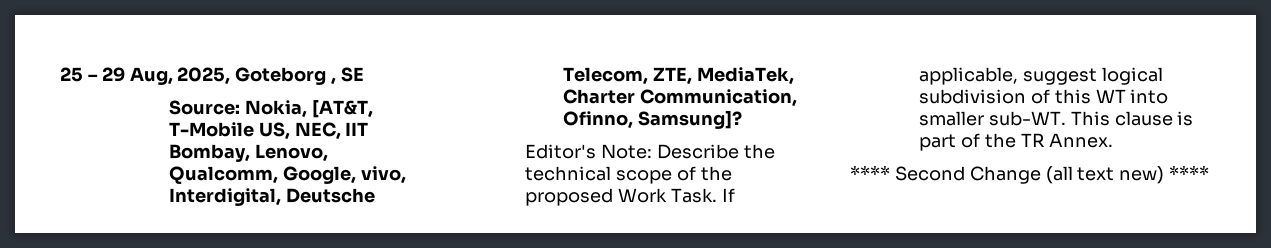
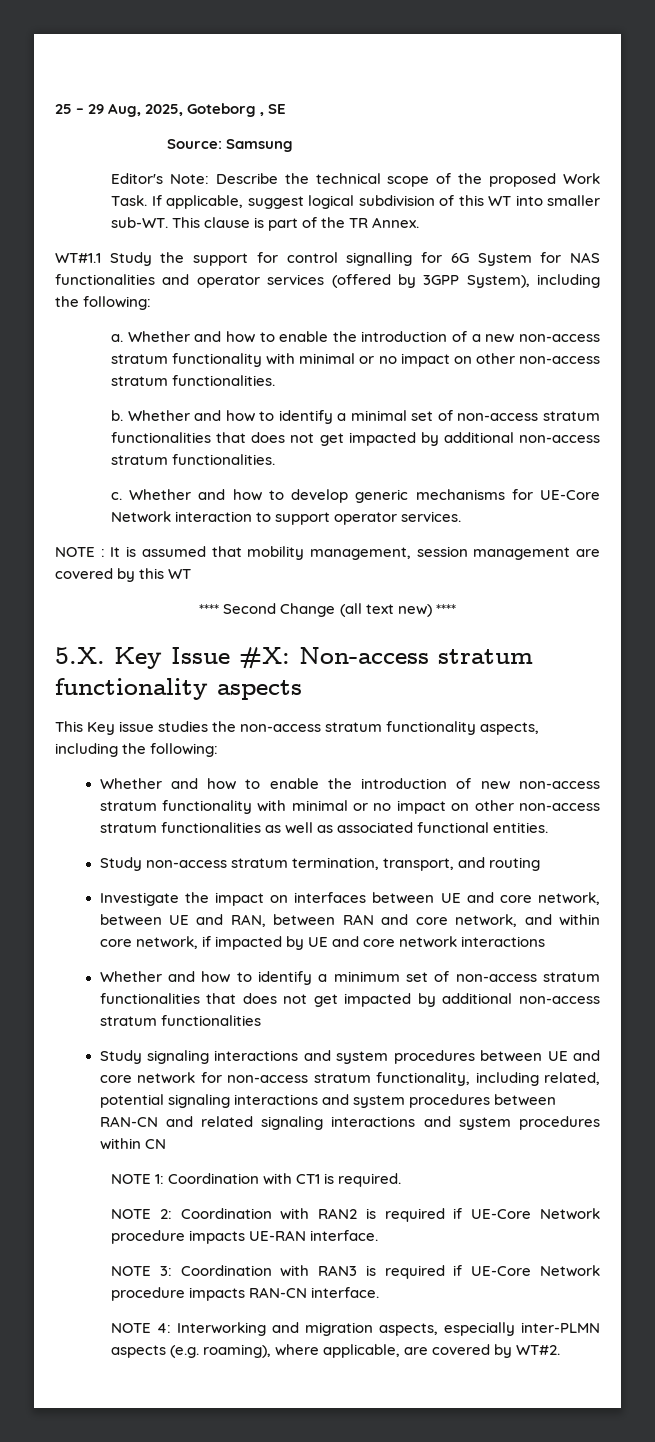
- Source: Nokia, [AT&T, T-Mobile US, NEC, IIT Bombay, Lenovo, Qualcomm, Google, vivo, Interdigital, Deutsche Telecom, ZTE, MediaTek, Charter Communication, Ofinno, Samsung]?
+ Source: Samsung
+ WT#1.1 Study the support for control signalling for 6G System for NAS functionalities and operator services (offered by 3GPP System), including the following:
+ a. Whether and how to enable the introduction of a new non-access stratum functionality with minimal or no impact on other non-access stratum functionalities.
+ b. Whether and how to identify a minimal set of non-access stratum functionalities that does not get impacted by additional non-access stratum functionalities.
+ c. Whether and how to develop generic mechanisms for UE-Core Network interaction to support operator services.
+ NOTE : It is assumed that mobility management, session management are covered by this WT
+ 5.X. Key Issue #X: Non-access stratum functionality aspects
+ This Key issue studies the non-access stratum functionality aspects, including the following:
+ Whether and how to enable the introduction of new non-access stratum functionality with minimal or no impact on other non-access stratum functionalities as well as associated functional entities.
+ Study non-access stratum termination, transport, and routing
+ Investigate the impact on interfaces between UE and core network, between UE and RAN, between RAN and core network, and within core network, if impacted by UE and core network interactions
+ Whether and how to identify a minimum set of non-access stratum functionalities that does not get impacted by additional non-access stratum functionalities
+ Study signaling interactions and system procedures between UE and core network for non-access stratum functionality, including related, potential signaling interactions and system procedures between RAN-CN and related signaling interactions and system procedures within CN
+ NOTE 1: Coordination with CT1 is required.
+ NOTE 2: Coordination with RAN2 is required if UE-Core Network procedure impacts UE-RAN interface.
+ NOTE 3: Coordination with RAN3 is required if UE-Core Network procedure impacts RAN-CN interface.
+ NOTE 4: Interworking and migration aspects, especially inter-PLMN aspects (e.g. roaming), where applicable, are covered by WT#2.

